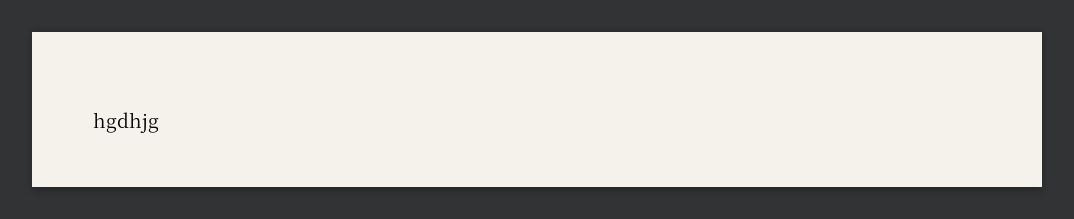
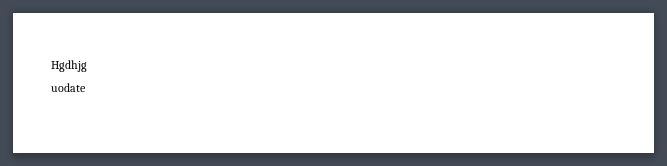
- hgdhjg
+ Hgdhjg
+ uodate

